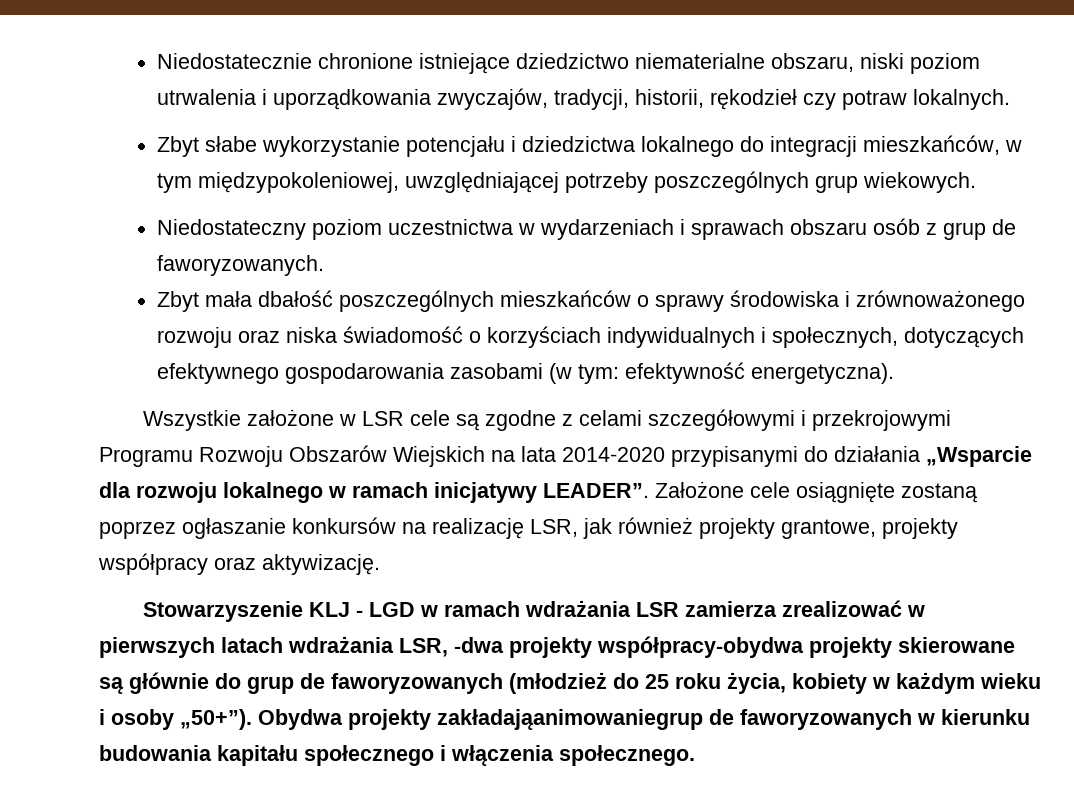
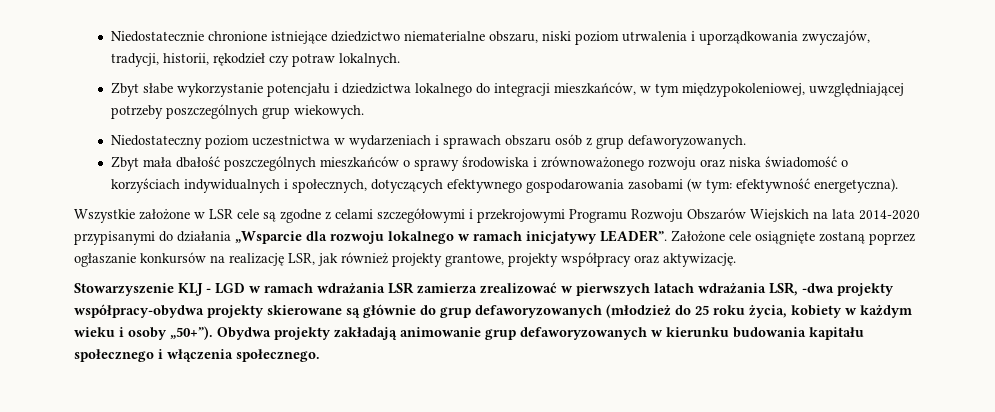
- Niedostateczny poziom uczestnictwa w wydarzeniach i sprawach obszaru osób z grup de faworyzowanych.
+ Niedostateczny poziom uczestnictwa w wydarzeniach i sprawach obszaru osób z grup defaworyzowanych.
- Stowarzyszenie KLJ - LGD w ramach wdrażania LSR zamierza zrealizować w pierwszych latach wdrażania LSR, -dwa projekty współpracy-obydwa projekty skierowane są głównie do grup de faworyzowanych (młodzież do 25 roku życia, kobiety w każdym wieku i osoby „50+”).
+ Stowarzyszenie KLJ - LGD w ramach wdrażania LSR zamierza zrealizować w pierwszych latach wdrażania LSR, -dwa projekty współpracy-obydwa projekty skierowane są głównie do grup defaworyzowanych (młodzież do 25 roku życia, kobiety w każdym wieku i osoby „50+”).
- Obydwa projekty zakładająanimowaniegrup de faworyzowanych w kierunku budowania kapitału społecznego i włączenia społecznego.
+ Obydwa projekty zakładają animowanie grup defaworyzowanych w kierunku budowania kapitału społecznego i włączenia społecznego.

